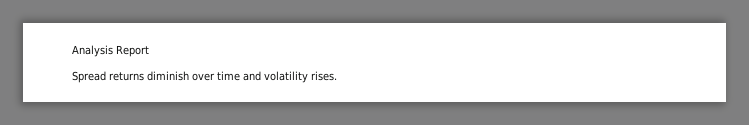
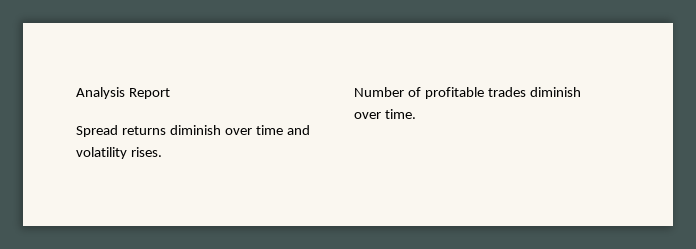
+ Number of profitable trades diminish over time.

